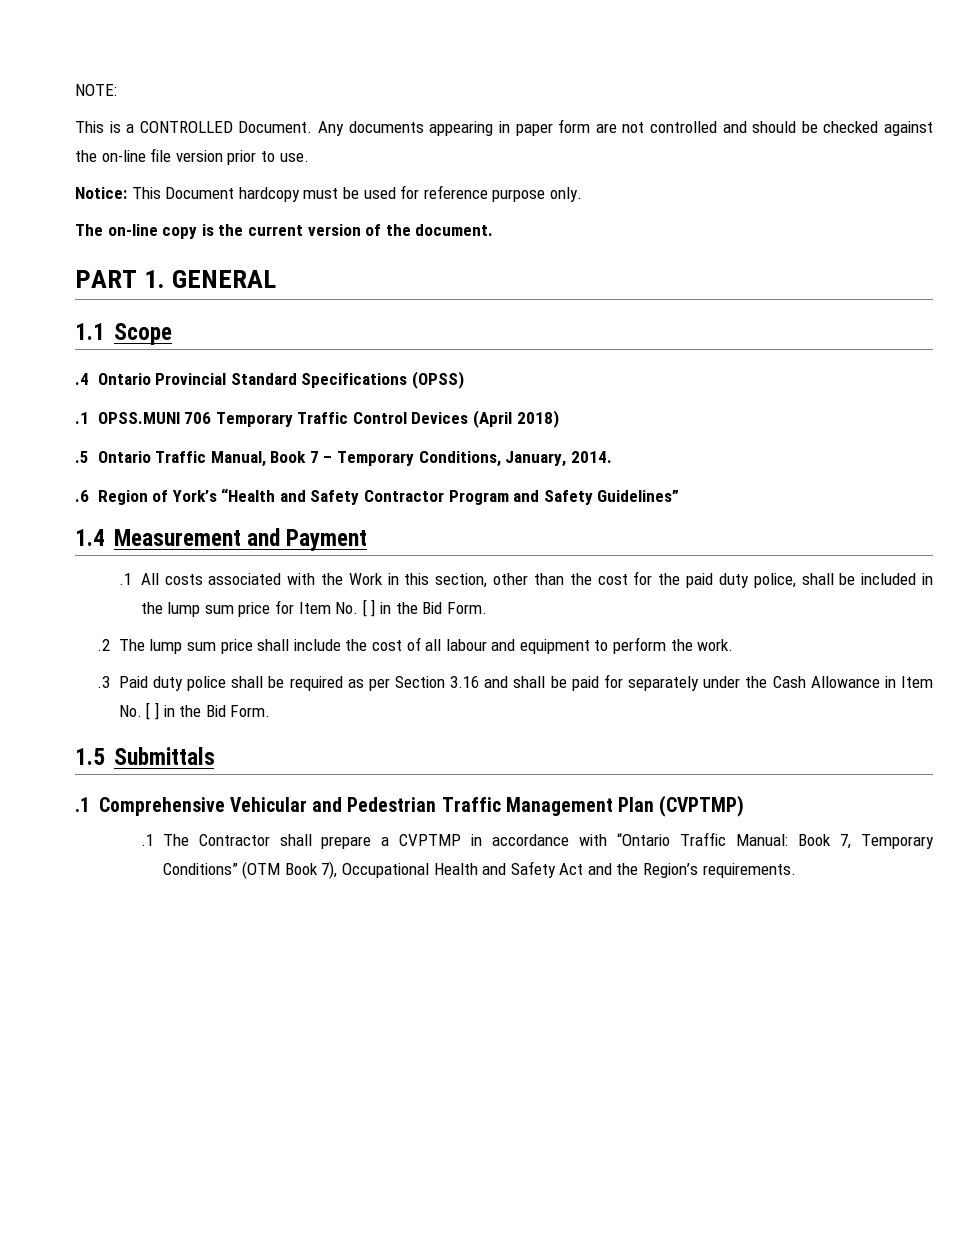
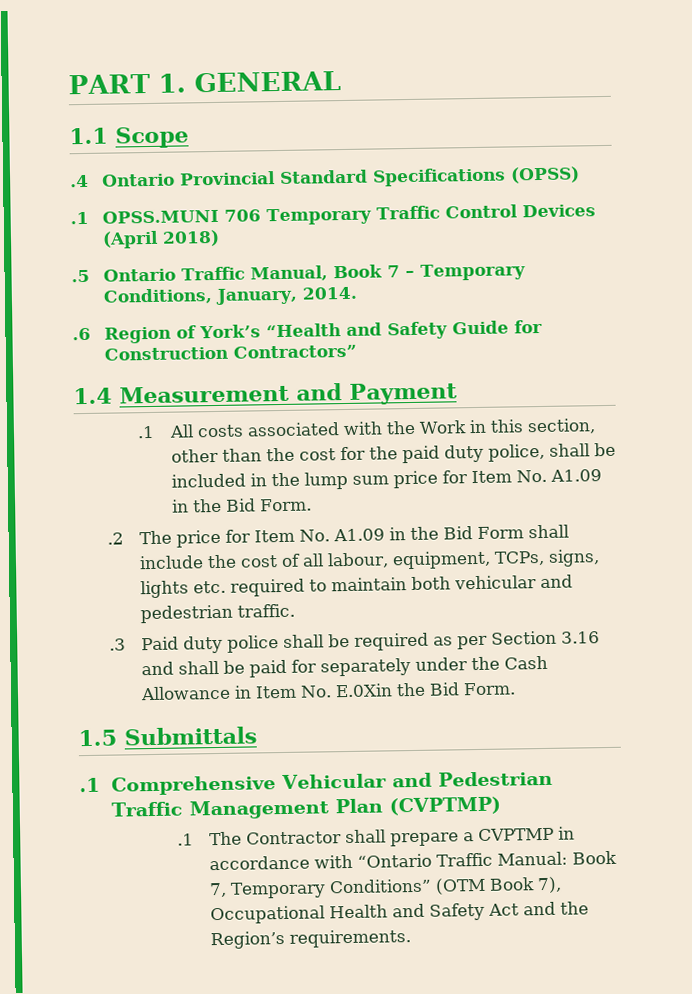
- NOTE:
- This is a CONTROLLED Document. Any documents appearing in paper form are not controlled and should be checked against the on-line file version prior to use.
- Notice: This Document hardcopy must be used for reference purpose only.
- The on-line copy is the current version of the document.
- .6 Region of York’s “Health and Safety Contractor Program and Safety Guidelines”
+ .6 Region of York’s “Health and Safety Guide for Construction Contractors”
- .1 All costs associated with the Work in this section, other than the cost for the paid duty police, shall be included in the lump sum price for Item No. [ ] in the Bid Form.
+ .1 All costs associated with the Work in this section, other than the cost for the paid duty police, shall be included in the lump sum price for Item No. A1.09 in the Bid Form.
- .2 The lump sum price shall include the cost of all labour and equipment to perform the work.
+ .2 The price for Item No. A1.09 in the Bid Form shall include the cost of all labour, equipment, TCPs, signs, lights etc. required to maintain both vehicular and pedestrian traffic.
- .3 Paid duty police shall be required as per Section 3.16 and shall be paid for separately under the Cash Allowance in Item No. [ ] in the Bid Form.
+ .3 Paid duty police shall be required as per Section 3.16 and shall be paid for separately under the Cash Allowance in Item No. E.0Xin the Bid Form.

